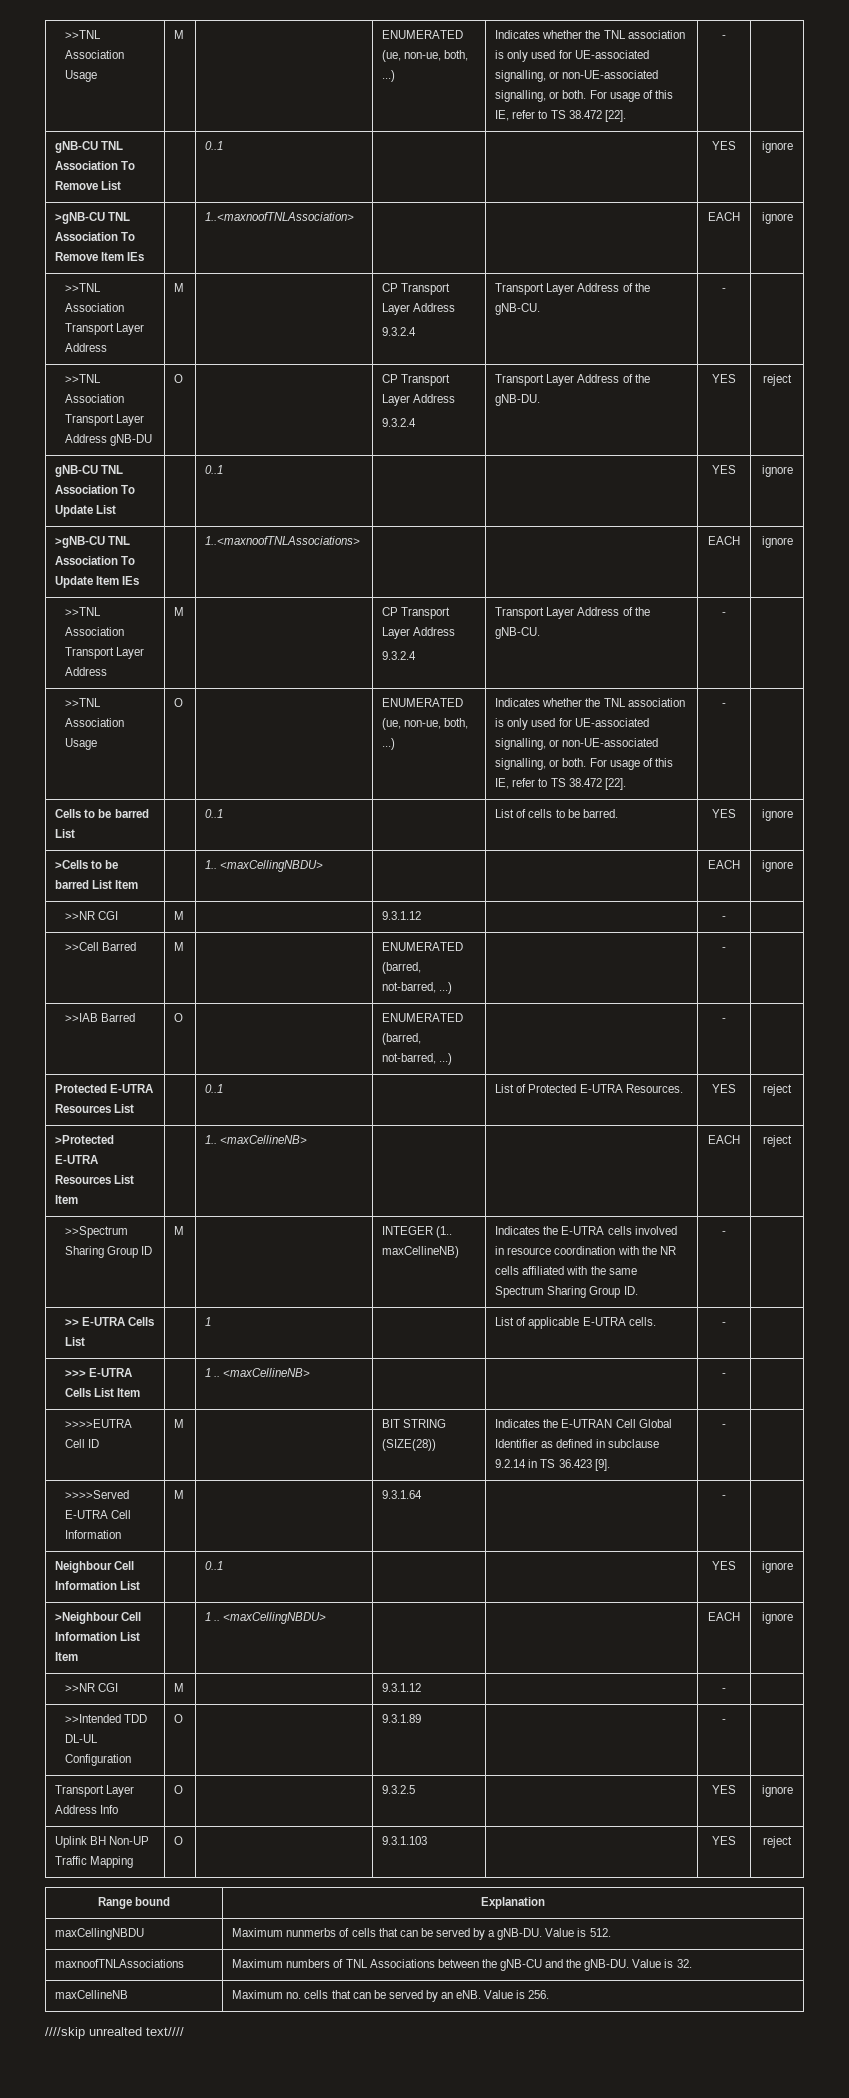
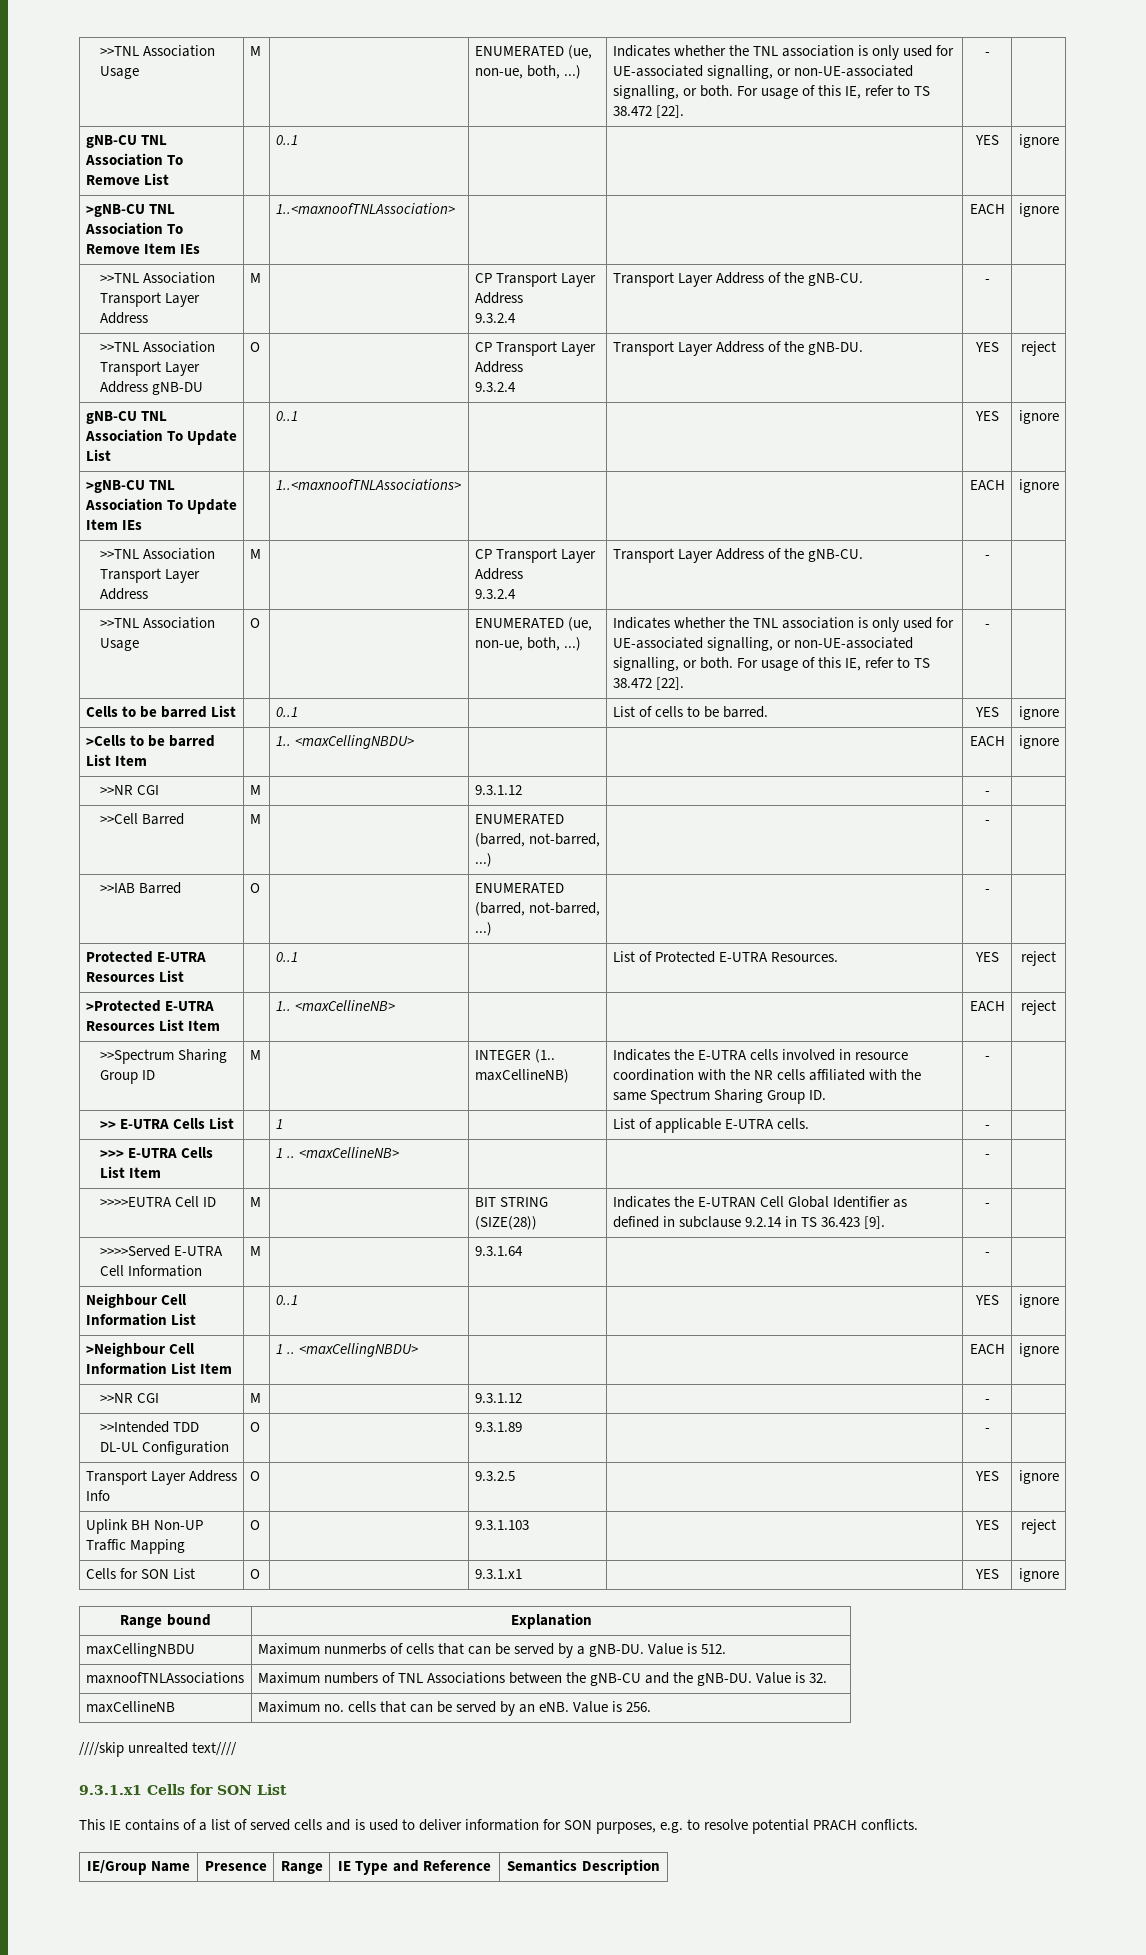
+ Cells for SON List | O | | 9.3.1.x1 | | YES | ignore
+ 9.3.1.x1 Cells for SON List
+ This IE contains of a list of served cells and is used to deliver information for SON purposes, e.g. to resolve potential PRACH conflicts.
+ IE/Group Name | Presence | Range | IE Type and Reference | Semantics Description

